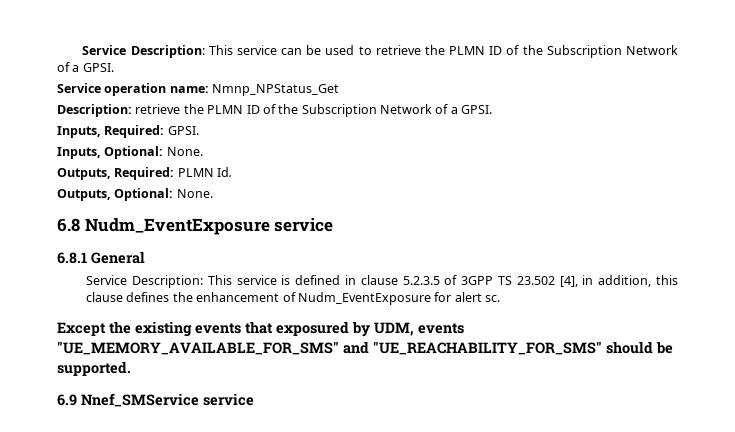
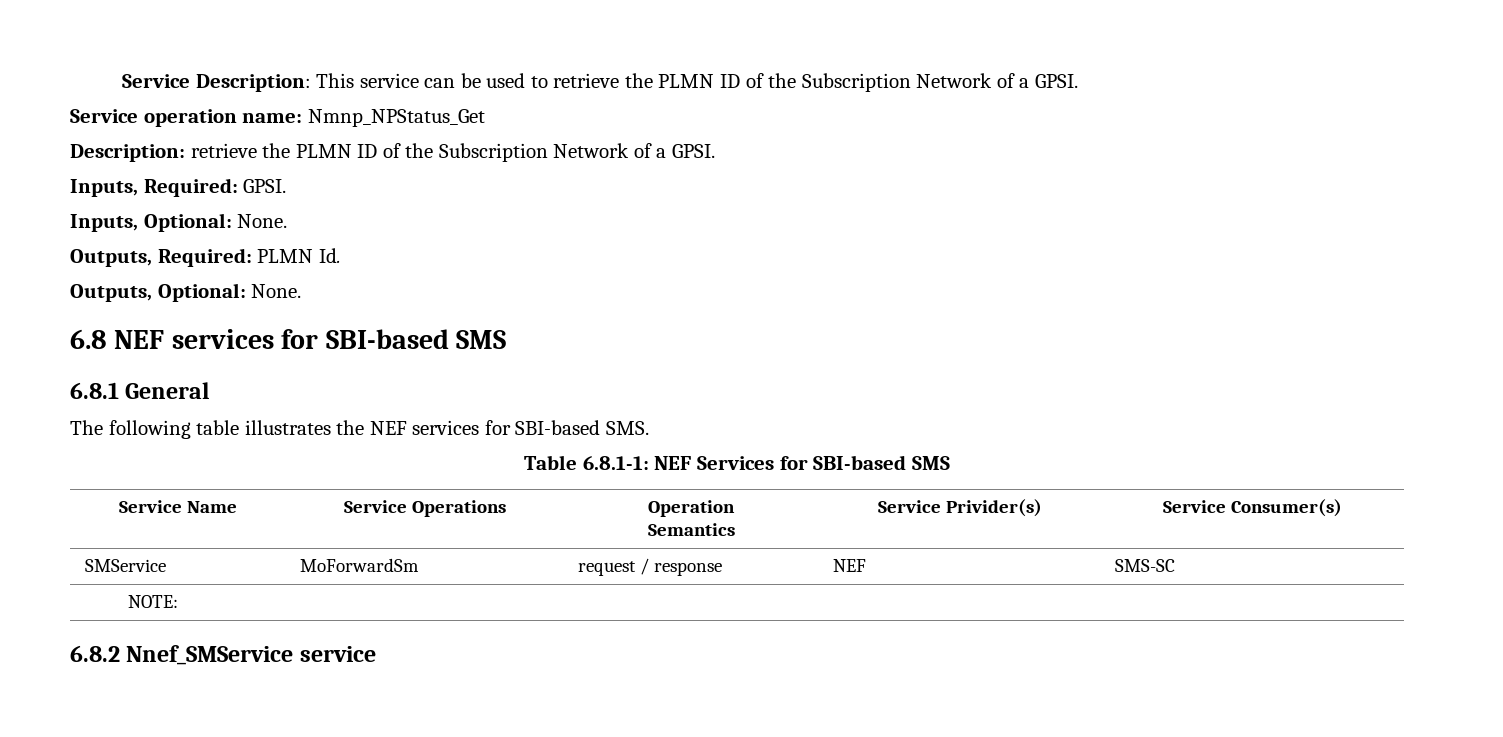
- 6.8 Nudm_EventExposure service
+ 6.8 NEF services for SBI-based SMS
  6.8.1 General
- Service Description: This service is defined in clause 5.2.3.5 of 3GPP TS 23.502 [4], in addition, this clause defines the enhancement of Nudm_EventExposure for alert sc.
- Except the existing events that exposured by UDM, events "UE_MEMORY_AVAILABLE_FOR_SMS" and "UE_REACHABILITY_FOR_SMS" should be supported.
- 6.9 Nnef_SMService service
+ The following table illustrates the NEF services for SBI-based SMS.
+ Table 6.8.1-1: NEF Services for SBI-based SMS
+ Service Name | Service Operations | Operation
+ Semantics | Service Privider(s) | Service Consumer(s)
+ SMService | MoForwardSm | request / response | NEF | SMS-SC
+ NOTE:
+ 6.8.2 Nnef_SMService service

